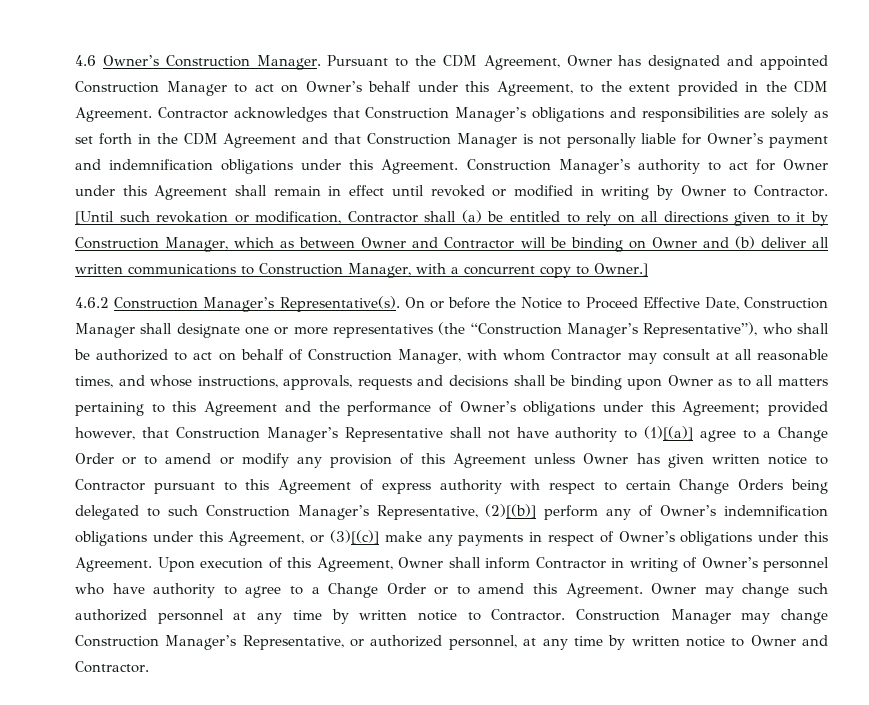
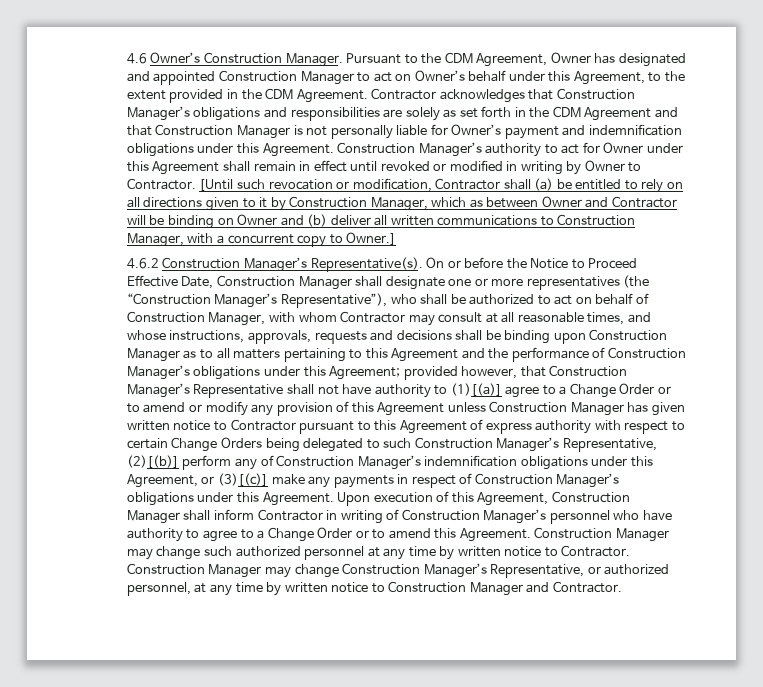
- [Until such revokation or modification, Contractor shall (a) be entitled to rely on all directions given to it by Construction Manager, which as between Owner and Contractor will be binding on Owner and (b) deliver all written communications to Construction Manager, with a concurrent copy to Owner.]
+ [Until such revocation or modification, Contractor shall (a) be entitled to rely on all directions given to it by Construction Manager, which as between Owner and Contractor will be binding on Owner and (b) deliver all written communications to Construction Manager, with a concurrent copy to Owner.]
- On or before the Notice to Proceed Effective Date, Construction Manager shall designate one or more representatives (the “Construction Manager’s Representative”), who shall be authorized to act on behalf of Construction Manager, with whom Contractor may consult at all reasonable times, and whose instructions, approvals, requests and decisions shall be binding upon Owner as to all matters pertaining to this Agreement and the performance of Owner’s obligations under this Agreement;
+ On or before the Notice to Proceed Effective Date, Construction Manager shall designate one or more representatives (the “Construction Manager’s Representative”), who shall be authorized to act on behalf of Construction Manager, with whom Contractor may consult at all reasonable times, and whose instructions, approvals, requests and decisions shall be binding upon Construction Manager as to all matters pertaining to this Agreement and the performance of Construction Manager’s obligations under this Agreement;
- provided however, that Construction Manager’s Representative shall not have authority to (1)[(a)] agree to a Change Order or to amend or modify any provision of this Agreement unless Owner has given written notice to Contractor pursuant to this Agreement of express authority with respect to certain Change Orders being delegated to such Construction Manager’s Representative, (2)[(b)] perform any of Owner’s indemnification obligations under this Agreement, or (3)[(c)] make any payments in respect of Owner’s obligations under this Agreement.
+ provided however, that Construction Manager’s Representative shall not have authority to (1)[(a)] agree to a Change Order or to amend or modify any provision of this Agreement unless Construction Manager has given written notice to Contractor pursuant to this Agreement of express authority with respect to certain Change Orders being delegated to such Construction Manager’s Representative, (2)[(b)] perform any of Construction Manager’s indemnification obligations under this Agreement, or (3)[(c)] make any payments in respect of Construction Manager’s obligations under this Agreement.
- Upon execution of this Agreement, Owner shall inform Contractor in writing of Owner’s personnel who have authority to agree to a Change Order or to amend this Agreement.
+ Upon execution of this Agreement, Construction Manager shall inform Contractor in writing of Construction Manager’s personnel who have authority to agree to a Change Order or to amend this Agreement.
- Owner may change such authorized personnel at any time by written notice to Contractor.
+ Construction Manager may change such authorized personnel at any time by written notice to Contractor.
- Construction Manager may change Construction Manager’s Representative, or authorized personnel, at any time by written notice to Owner and Contractor.
+ Construction Manager may change Construction Manager’s Representative, or authorized personnel, at any time by written notice to Construction Manager and Contractor.

